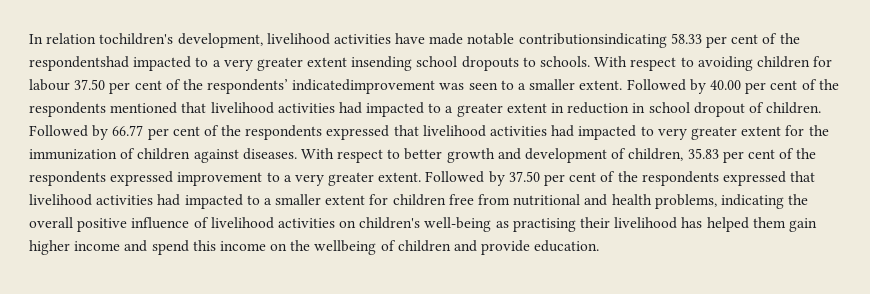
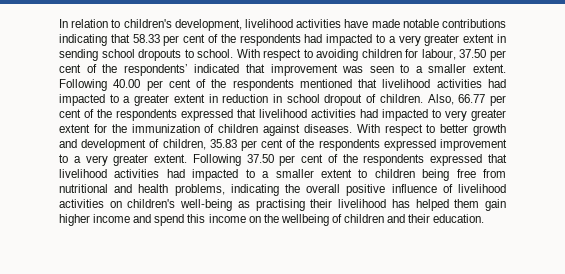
- In relation tochildren's development, livelihood activities have made notable contributionsindicating 58.33 per cent of the respondentshad impacted to a very greater extent insending school dropouts to schools.
+ In relation to children's development, livelihood activities have made notable contributions indicating that 58.33 per cent of the respondents had impacted to a very greater extent in sending school dropouts to school.
- With respect to avoiding children for labour 37.50 per cent of the respondents’ indicatedimprovement was seen to a smaller extent.
+ With respect to avoiding children for labour, 37.50 per cent of the respondents’ indicated that improvement was seen to a smaller extent.
- Followed by 40.00 per cent of the respondents mentioned that livelihood activities had impacted to a greater extent in reduction in school dropout of children.
+ Following 40.00 per cent of the respondents mentioned that livelihood activities had impacted to a greater extent in reduction in school dropout of children.
- Followed by 66.77 per cent of the respondents expressed that livelihood activities had impacted to very greater extent for the immunization of children against diseases.
+ Also, 66.77 per cent of the respondents expressed that livelihood activities had impacted to very greater extent for the immunization of children against diseases.
- Followed by 37.50 per cent of the respondents expressed that livelihood activities had impacted to a smaller extent for children free from nutritional and health problems, indicating the overall positive influence of livelihood activities on children's well-being as practising their livelihood has helped them gain higher income and spend this income on the wellbeing of children and provide education.
+ Following 37.50 per cent of the respondents expressed that livelihood activities had impacted to a smaller extent to children being free from nutritional and health problems, indicating the overall positive influence of livelihood activities on children's well-being as practising their livelihood has helped them gain higher income and spend this income on the wellbeing of children and their education.

